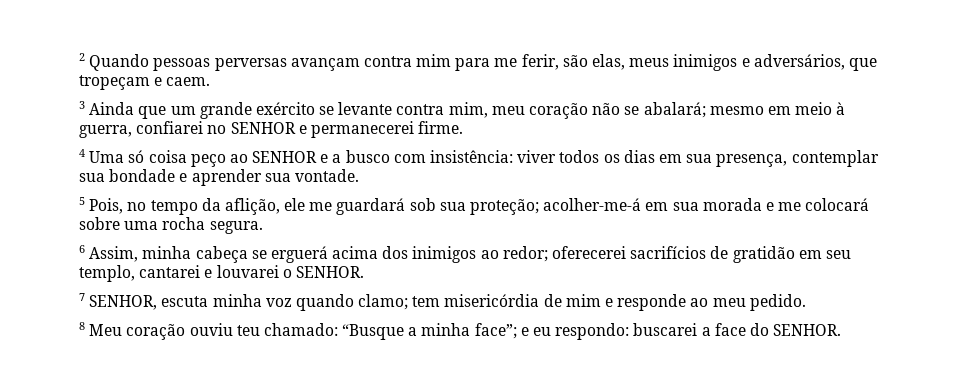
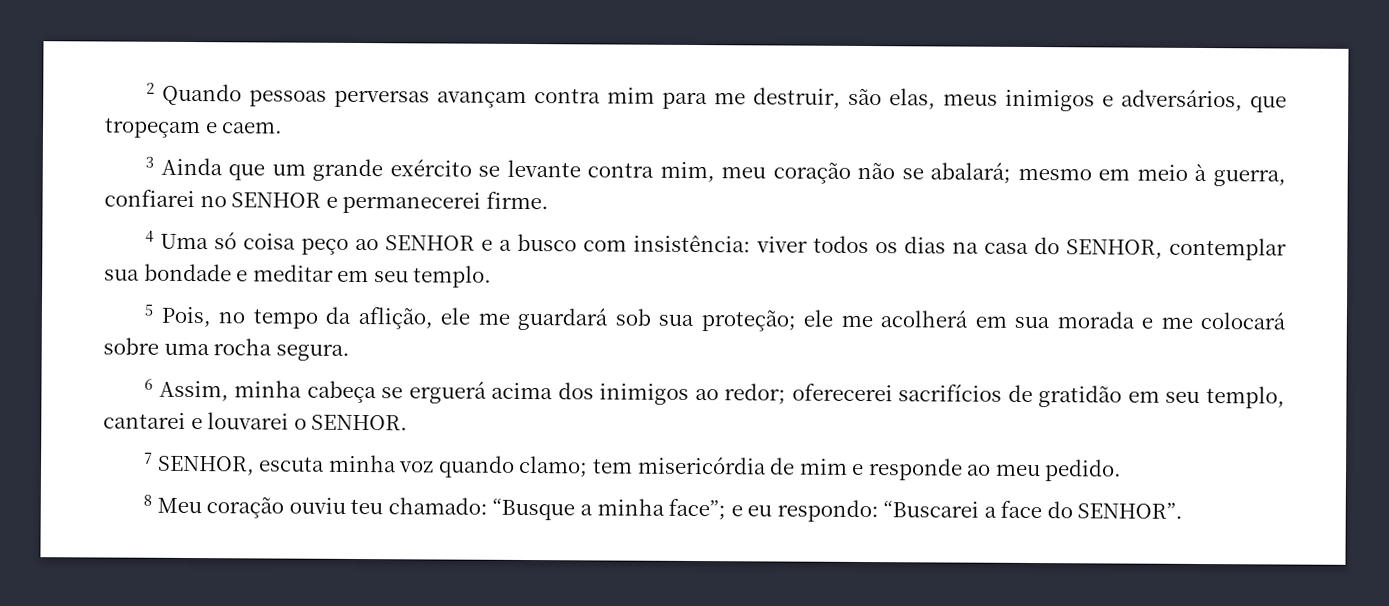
- 2 Quando pessoas perversas avançam contra mim para me ferir, são elas, meus inimigos e adversários, que tropeçam e caem.
+ 2 Quando pessoas perversas avançam contra mim para me destruir, são elas, meus inimigos e adversários, que tropeçam e caem.
- 4 Uma só coisa peço ao SENHOR e a busco com insistência: viver todos os dias em sua presença, contemplar sua bondade e aprender sua vontade.
+ 4 Uma só coisa peço ao SENHOR e a busco com insistência: viver todos os dias na casa do SENHOR, contemplar sua bondade e meditar em seu templo.
- 5 Pois, no tempo da aflição, ele me guardará sob sua proteção; acolher-me-á em sua morada e me colocará sobre uma rocha segura.
+ 5 Pois, no tempo da aflição, ele me guardará sob sua proteção; ele me acolherá em sua morada e me colocará sobre uma rocha segura.
- 8 Meu coração ouviu teu chamado: “Busque a minha face”; e eu respondo: buscarei a face do SENHOR.
+ 8 Meu coração ouviu teu chamado: “Busque a minha face”; e eu respondo: “Buscarei a face do SENHOR”.

